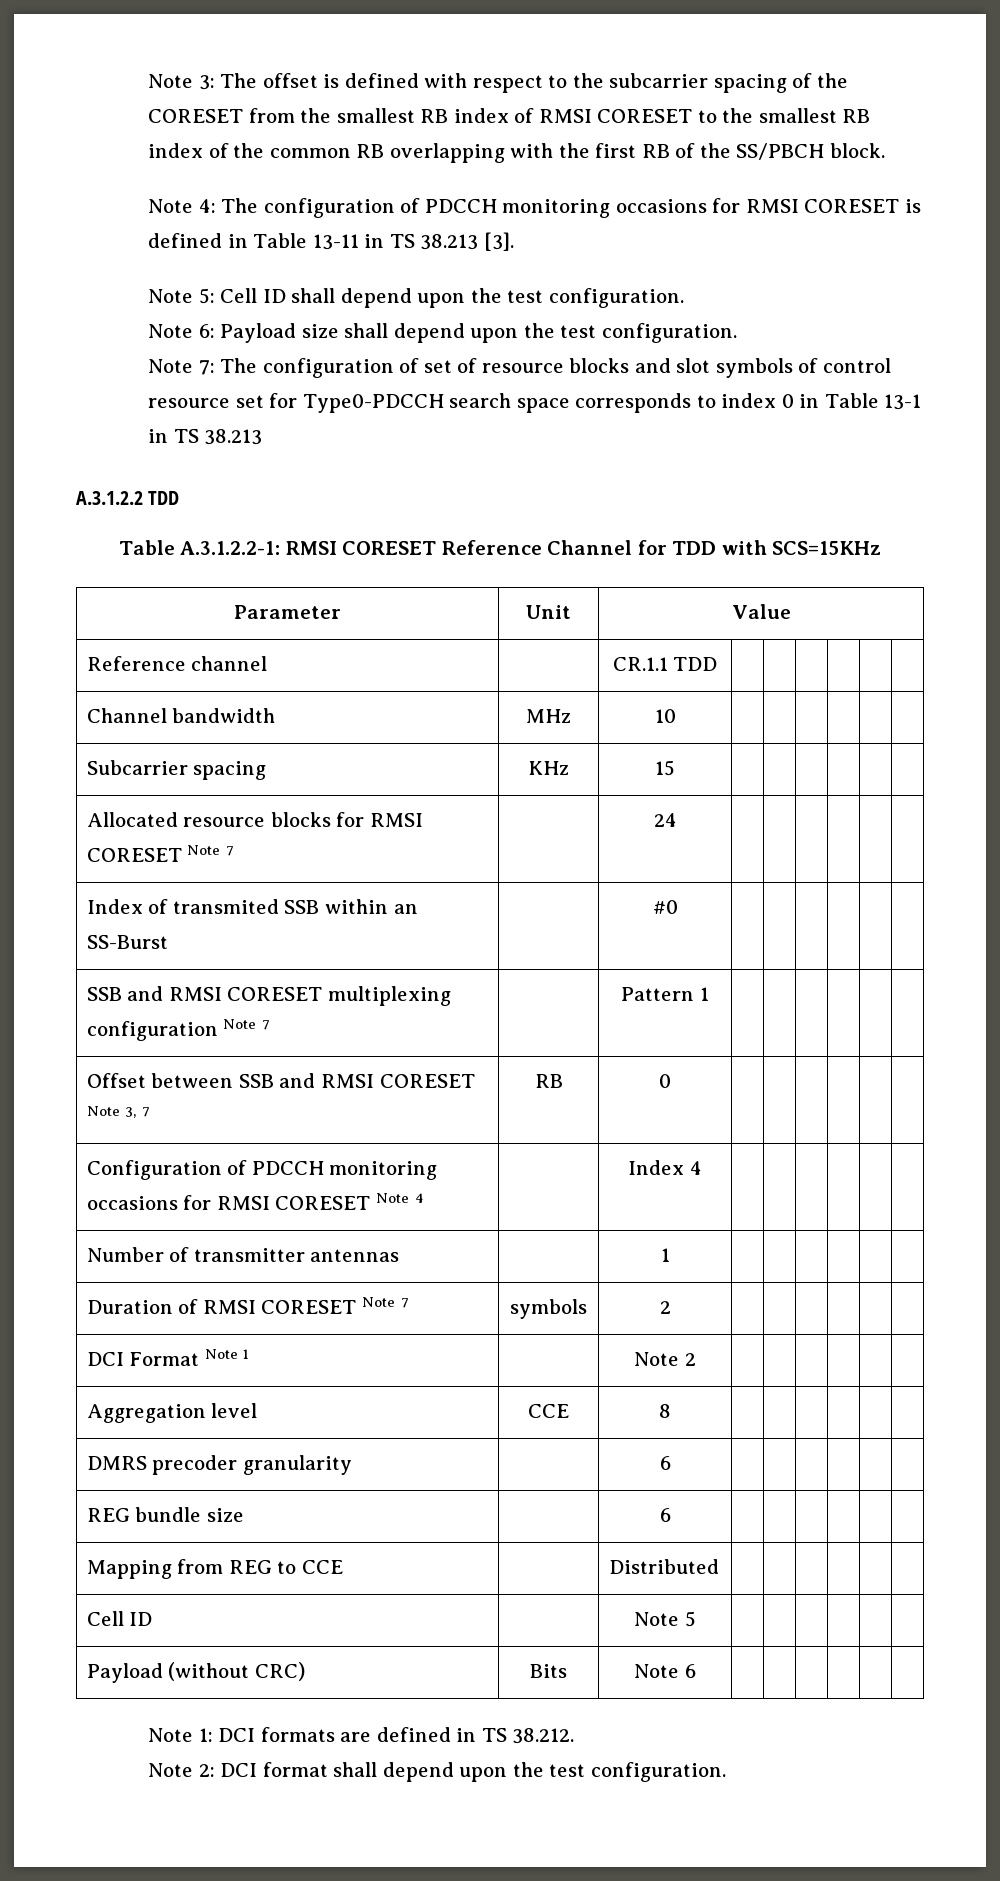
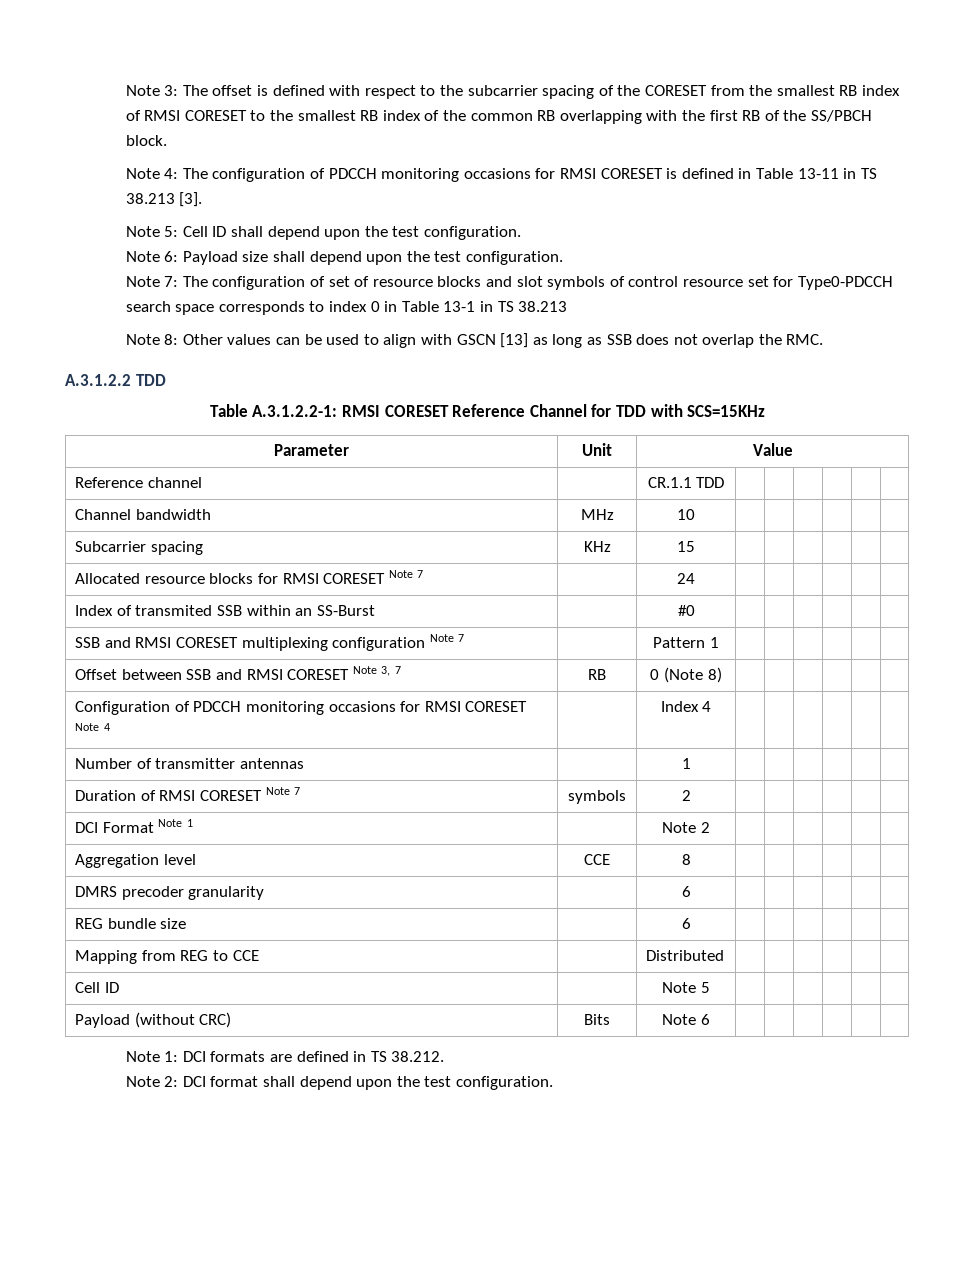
+ Note 8: Other values can be used to align with GSCN [13] as long as SSB does not overlap the RMC.
- Offset between SSB and RMSI CORESET Note 3, 7 | RB | 0 | | | | | |
+ Offset between SSB and RMSI CORESET Note 3, 7 | RB | 0 (Note 8) | | | | | |

